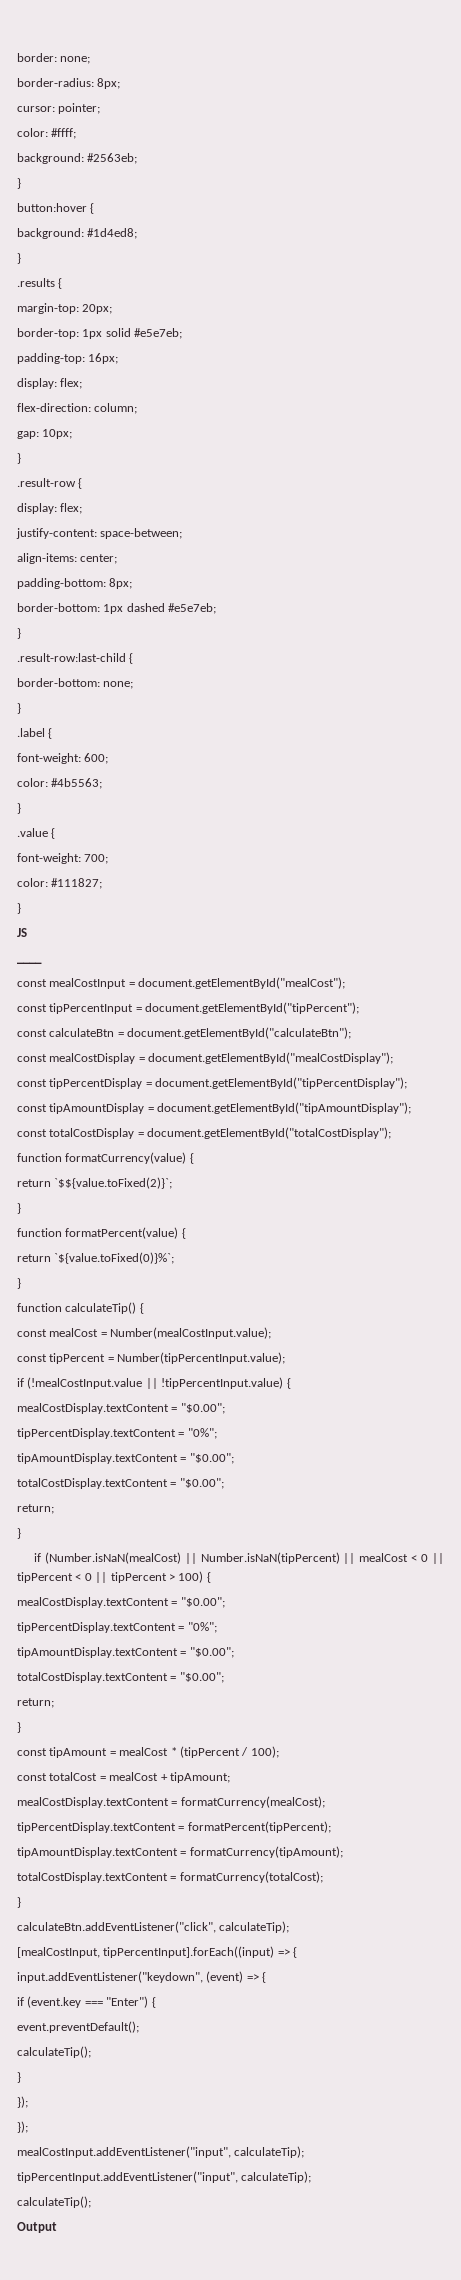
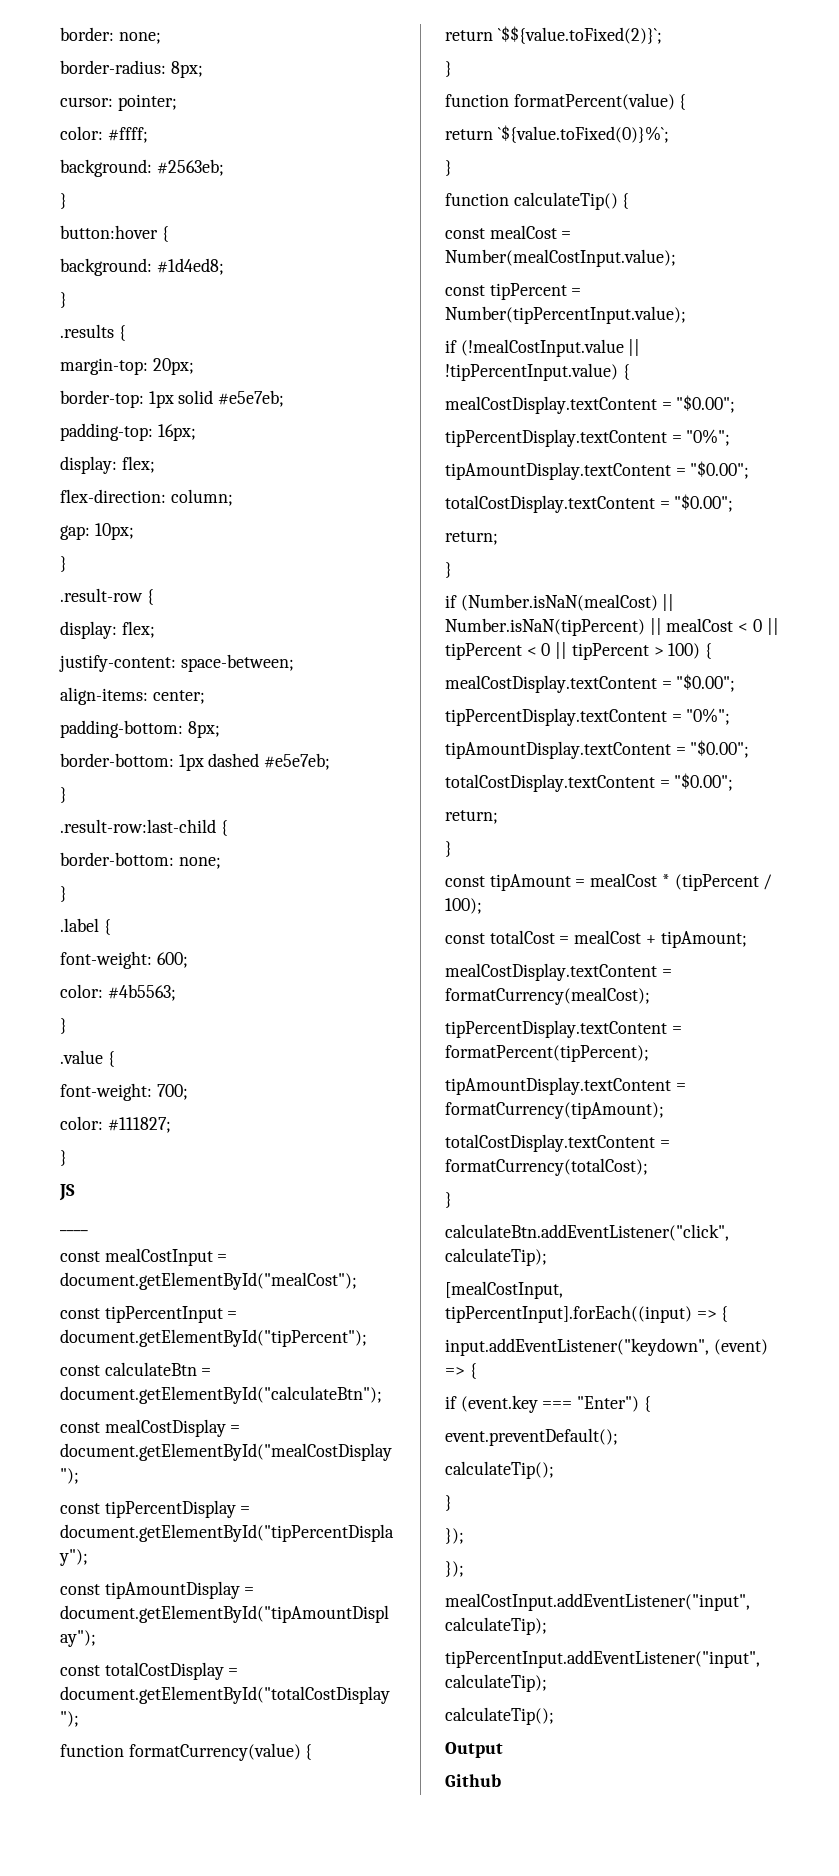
+ Github

